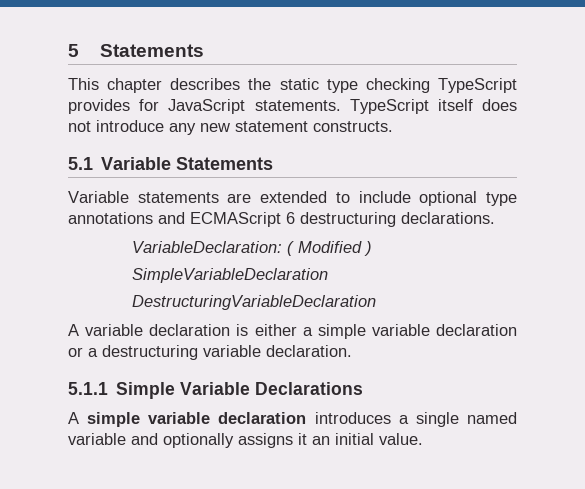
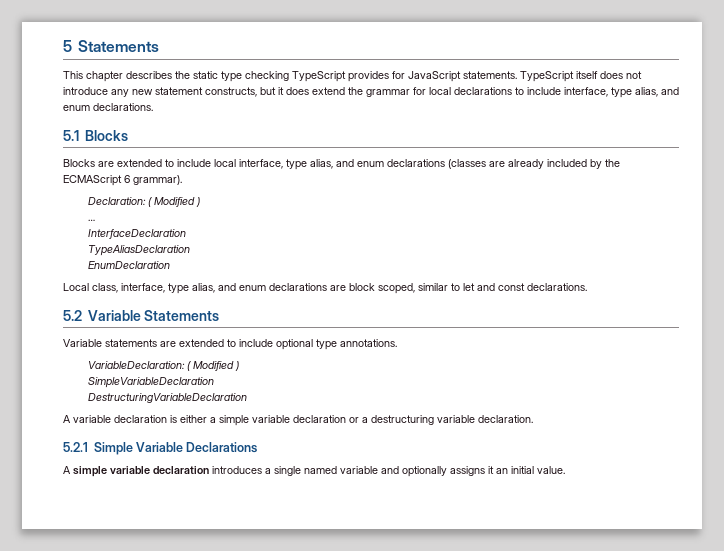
- TypeScript itself does not introduce any new statement constructs.
- 5.1 Variable Statements
+ TypeScript itself does not introduce any new statement constructs, but it does extend the grammar for local declarations to include interface, type alias, and enum declarations.
+ 5.1 Blocks
+ Blocks are extended to include local interface, type alias, and enum declarations (classes are already included by the ECMAScript 6 grammar).
+ Declaration: ( Modified )
+ …
+ InterfaceDeclaration
+ TypeAliasDeclaration
+ EnumDeclaration
+ Local class, interface, type alias, and enum declarations are block scoped, similar to let and const declarations.
+ 5.2 Variable Statements
- Variable statements are extended to include optional type annotations and ECMAScript 6 destructuring declarations.
+ Variable statements are extended to include optional type annotations.
- 5.1.1 Simple Variable Declarations
+ 5.2.1 Simple Variable Declarations

